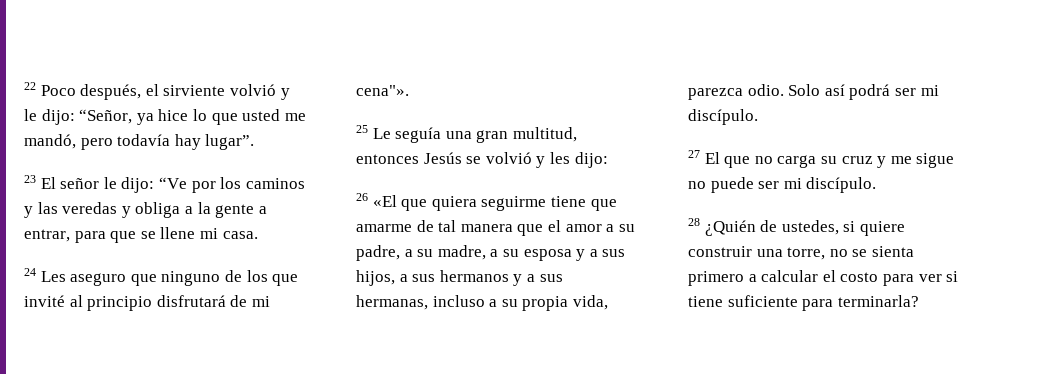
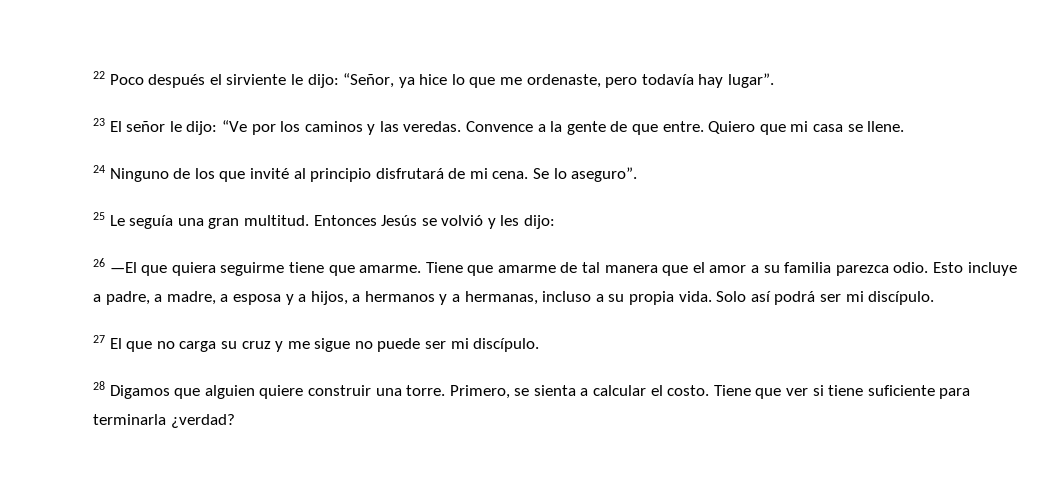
- 22 Poco después, el sirviente volvió y le dijo: “Señor, ya hice lo que usted me mandó, pero todavía hay lugar”.
+ 22 Poco después el sirviente le dijo: “Señor, ya hice lo que me ordenaste, pero todavía hay lugar”.
- 23 El señor le dijo: “Ve por los caminos y las veredas y obliga a la gente a entrar, para que se llene mi casa.
- 24 Les aseguro que ninguno de los que invité al principio disfrutará de mi cena"».
+ 23 El señor le dijo: “Ve por los caminos y las veredas. Convence a la gente de que entre. Quiero que mi casa se llene.
+ 24 Ninguno de los que invité al principio disfrutará de mi cena. Se lo aseguro”.
- 25 Le seguía una gran multitud, entonces Jesús se volvió y les dijo:
+ 25 Le seguía una gran multitud. Entonces Jesús se volvió y les dijo:
- 26 «El que quiera seguirme tiene que amarme de tal manera que el amor a su padre, a su madre, a su esposa y a sus hijos, a sus hermanos y a sus hermanas, incluso a su propia vida, parezca odio.
+ 26 —El que quiera seguirme tiene que amarme. Tiene que amarme de tal manera que el amor a su familia parezca odio. Esto incluye a padre, a madre, a esposa y a hijos, a hermanos y a hermanas, incluso a su propia vida.
- 28 ¿Quién de ustedes, si quiere construir una torre, no se sienta primero a calcular el costo para ver si tiene suficiente para terminarla?
+ 28 Digamos que alguien quiere construir una torre. Primero, se sienta a calcular el costo. Tiene que ver si tiene suficiente para terminarla ¿verdad?

